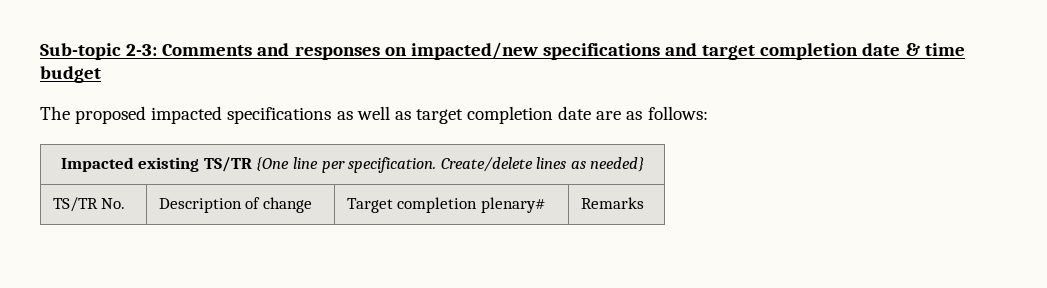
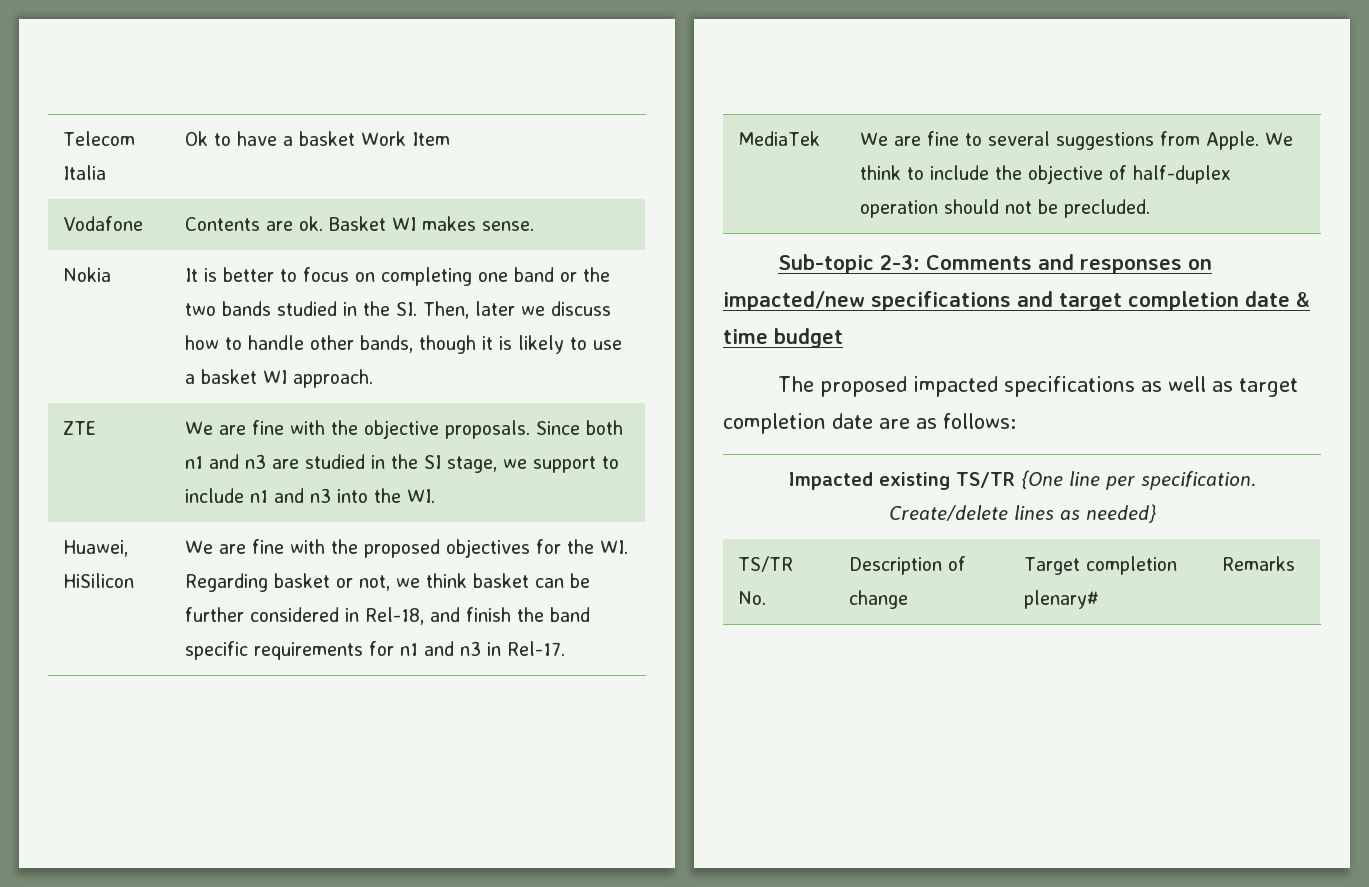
+ Telecom Italia | Ok to have a basket Work Item
+ Vodafone | Contents are ok. Basket WI makes sense.
+ Nokia | It is better to focus on completing one band or the two bands studied in the SI. Then, later we discuss how to handle other bands, though it is likely to use a basket WI approach.
+ ZTE | We are fine with the objective proposals. Since both n1 and n3 are studied in the SI stage, we support to include n1 and n3 into the WI.
+ Huawei, HiSilicon | We are fine with the proposed objectives for the WI. Regarding basket or not, we think basket can be further considered in Rel-18, and finish the band specific requirements for n1 and n3 in Rel-17.
+ MediaTek | We are fine to several suggestions from Apple. We think to include the objective of half-duplex operation should not be precluded.

